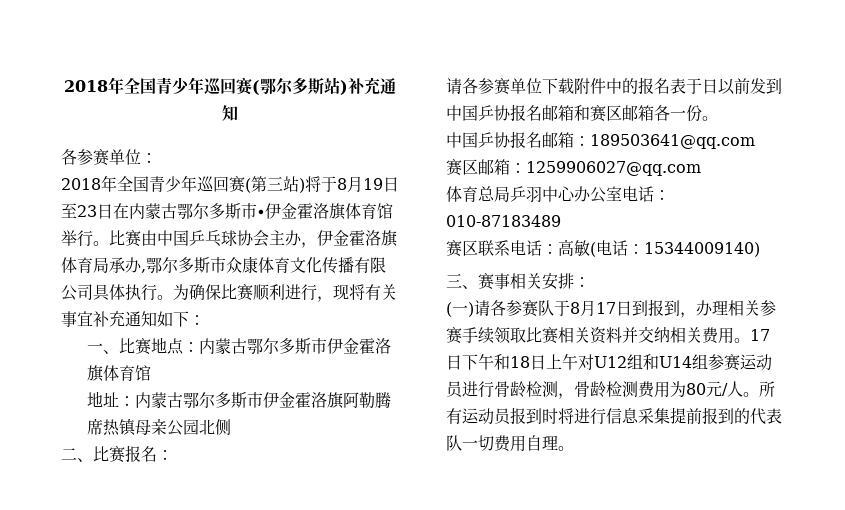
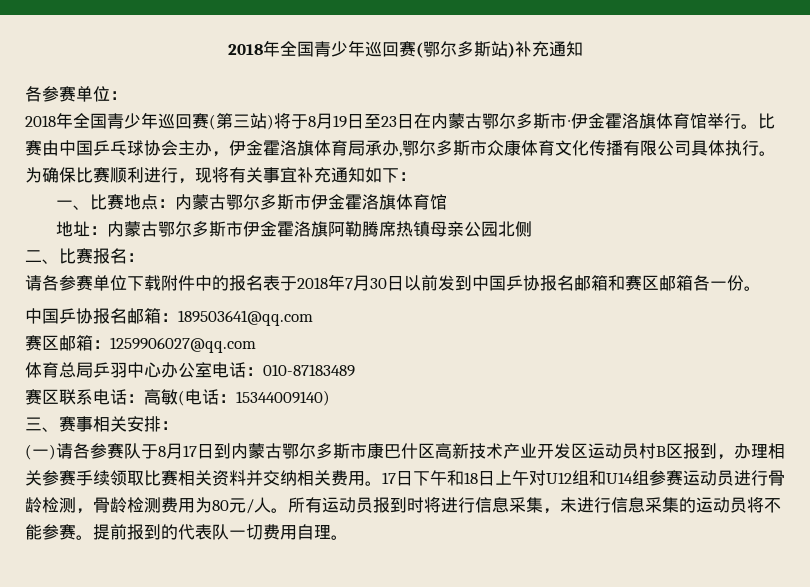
- 请各参赛单位下载附件中的报名表于日以前发到中国乒协报名邮箱和赛区邮箱各一份。
+ 请各参赛单位下载附件中的报名表于2018年7月30日以前发到中国乒协报名邮箱和赛区邮箱各一份。
- (一)请各参赛队于8月17日到报到，办理相关参赛手续领取比赛相关资料并交纳相关费用。
+ (一)请各参赛队于8月17日到内蒙古鄂尔多斯市康巴什区高新技术产业开发区运动员村B区报到，办理相关参赛手续领取比赛相关资料并交纳相关费用。
- 所有运动员报到时将进行信息采集提前报到的代表队一切费用自理。
+ 所有运动员报到时将进行信息采集，未进行信息采集的运动员将不能参赛。提前报到的代表队一切费用自理。

